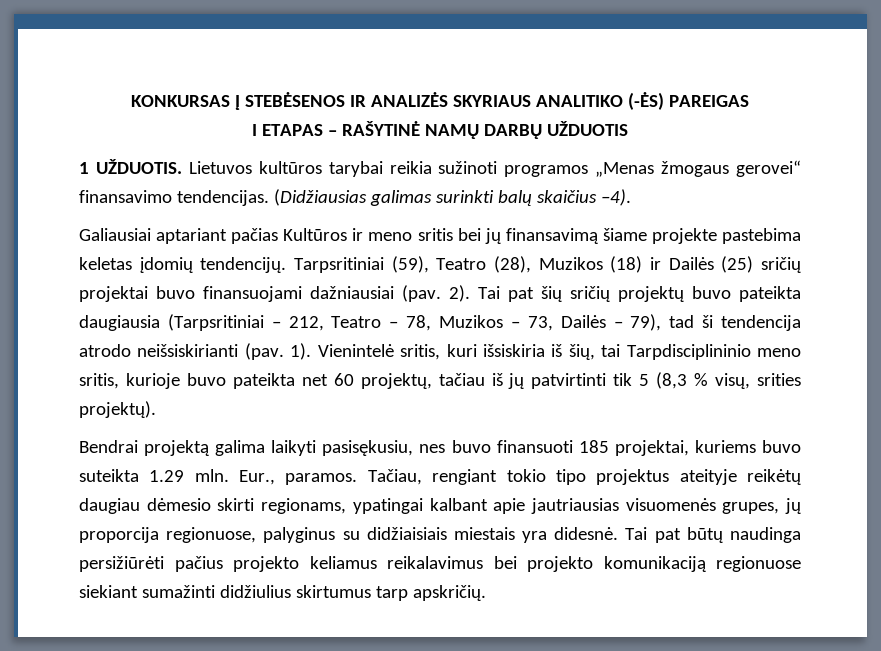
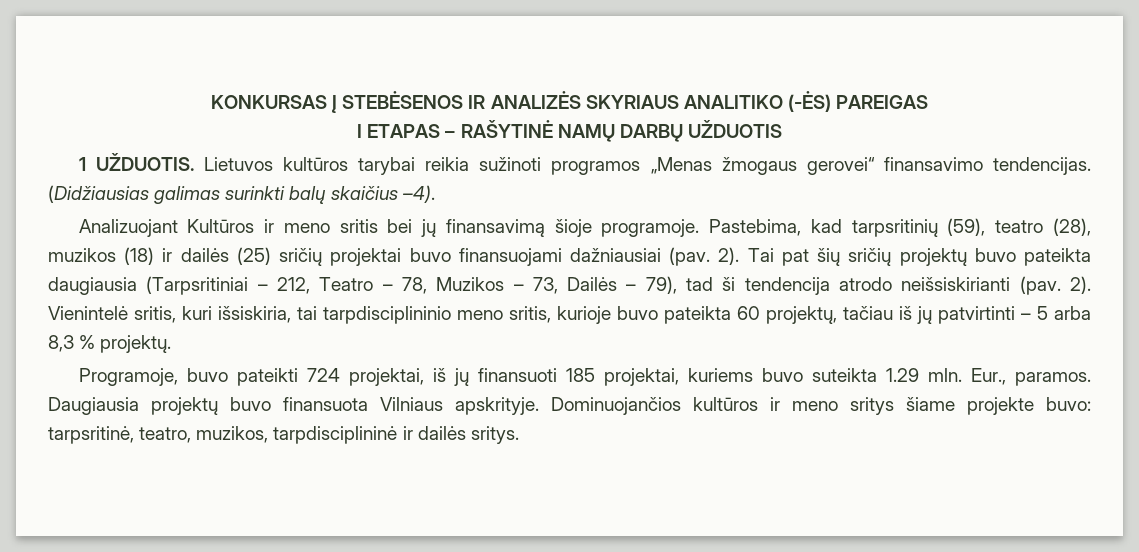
- Galiausiai aptariant pačias Kultūros ir meno sritis bei jų finansavimą šiame projekte pastebima keletas įdomių tendencijų. Tarpsritiniai (59), Teatro (28), Muzikos (18) ir Dailės (25) sričių projektai buvo finansuojami dažniausiai (pav.
+ Analizuojant Kultūros ir meno sritis bei jų finansavimą šioje programoje. Pastebima, kad tarpsritinių (59), teatro (28), muzikos (18) ir dailės (25) sričių projektai buvo finansuojami dažniausiai (pav.
- Tai pat šių sričių projektų buvo pateikta daugiausia (Tarpsritiniai – 212, Teatro – 78, Muzikos – 73, Dailės – 79), tad ši tendencija atrodo neišsiskirianti (pav. 1).
+ Tai pat šių sričių projektų buvo pateikta daugiausia (Tarpsritiniai – 212, Teatro – 78, Muzikos – 73, Dailės – 79), tad ši tendencija atrodo neišsiskirianti (pav. 2).
- Vienintelė sritis, kuri išsiskiria iš šių, tai Tarpdisciplininio meno sritis, kurioje buvo pateikta net 60 projektų, tačiau iš jų patvirtinti tik 5 (8,3 % visų, srities projektų).
- Bendrai projektą galima laikyti pasisękusiu, nes buvo finansuoti 185 projektai, kuriems buvo suteikta 1.29 mln.
+ Vienintelė sritis, kuri išsiskiria, tai tarpdisciplininio meno sritis, kurioje buvo pateikta 60 projektų, tačiau iš jų patvirtinti – 5 arba 8,3 % projektų.
+ Programoje, buvo pateikti 724 projektai, iš jų finansuoti 185 projektai, kuriems buvo suteikta 1.29 mln.
- Tačiau, rengiant tokio tipo projektus ateityje reikėtų daugiau dėmesio skirti regionams, ypatingai kalbant apie jautriausias visuomenės grupes, jų proporcija regionuose, palyginus su didžiaisiais miestais yra didesnė. Tai pat būtų naudinga persižiūrėti pačius projekto keliamus reikalavimus bei projekto komunikaciją regionuose siekiant sumažinti didžiulius skirtumus tarp apskričių.
+ Daugiausia projektų buvo finansuota Vilniaus apskrityje. Dominuojančios kultūros ir meno sritys šiame projekte buvo: tarpsritinė, teatro, muzikos, tarpdisciplininė ir dailės sritys.

